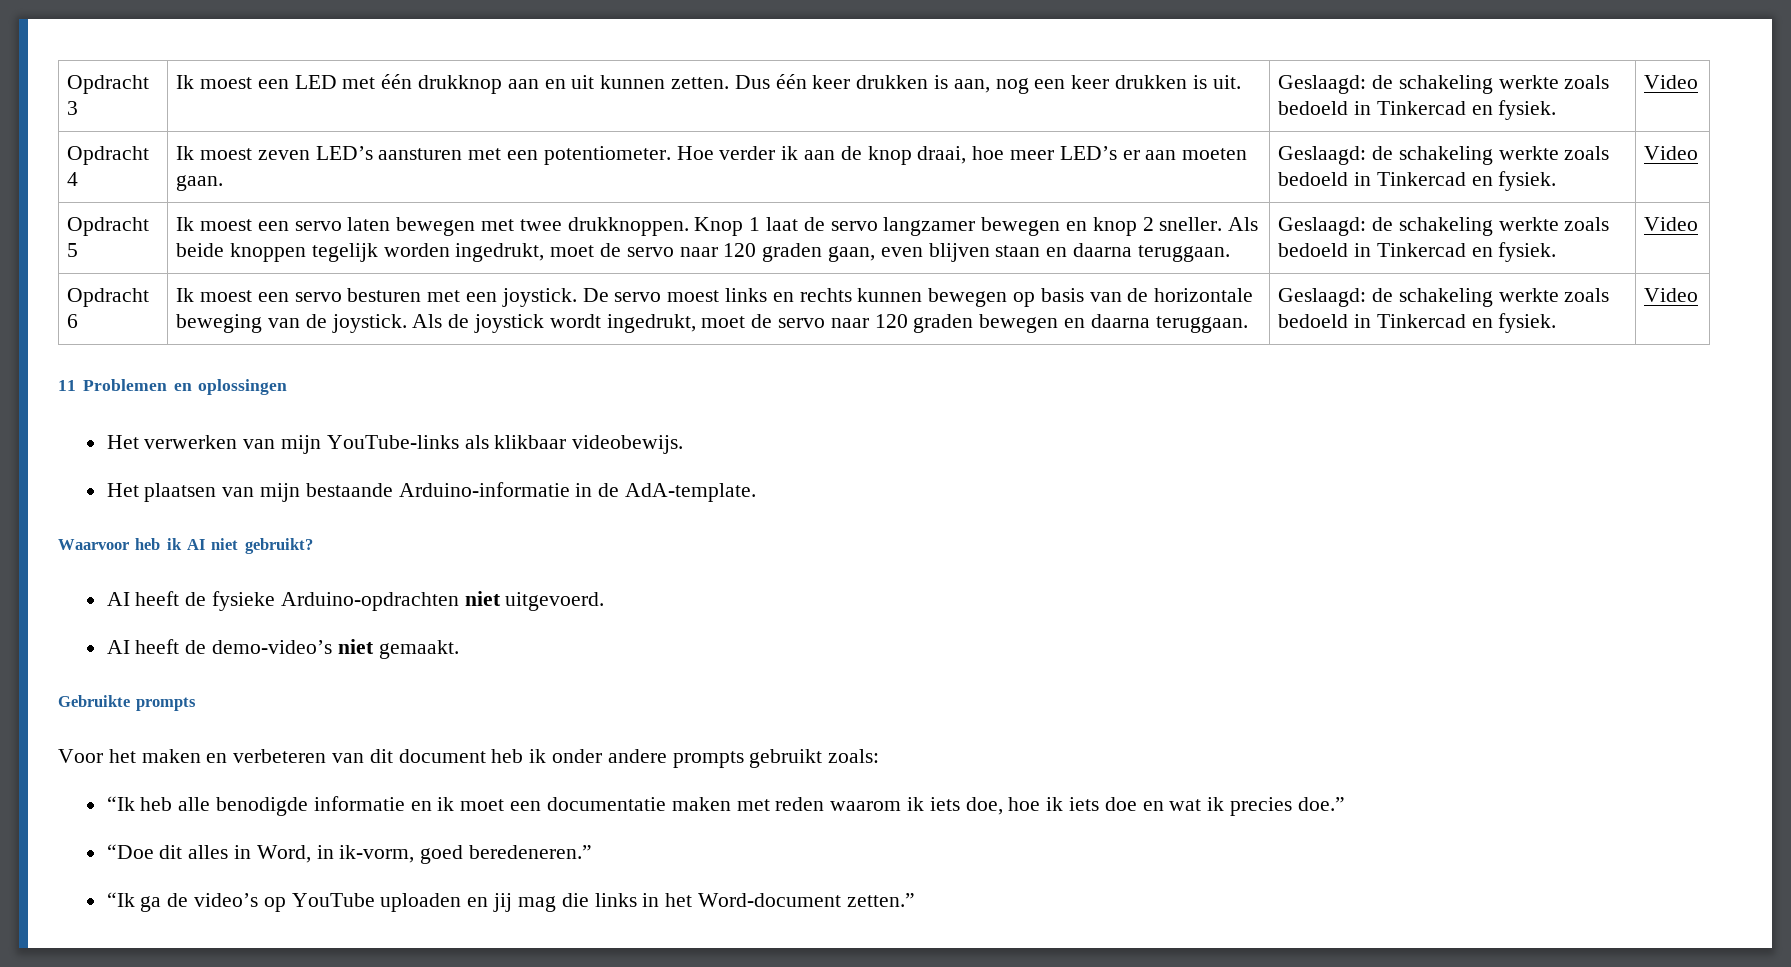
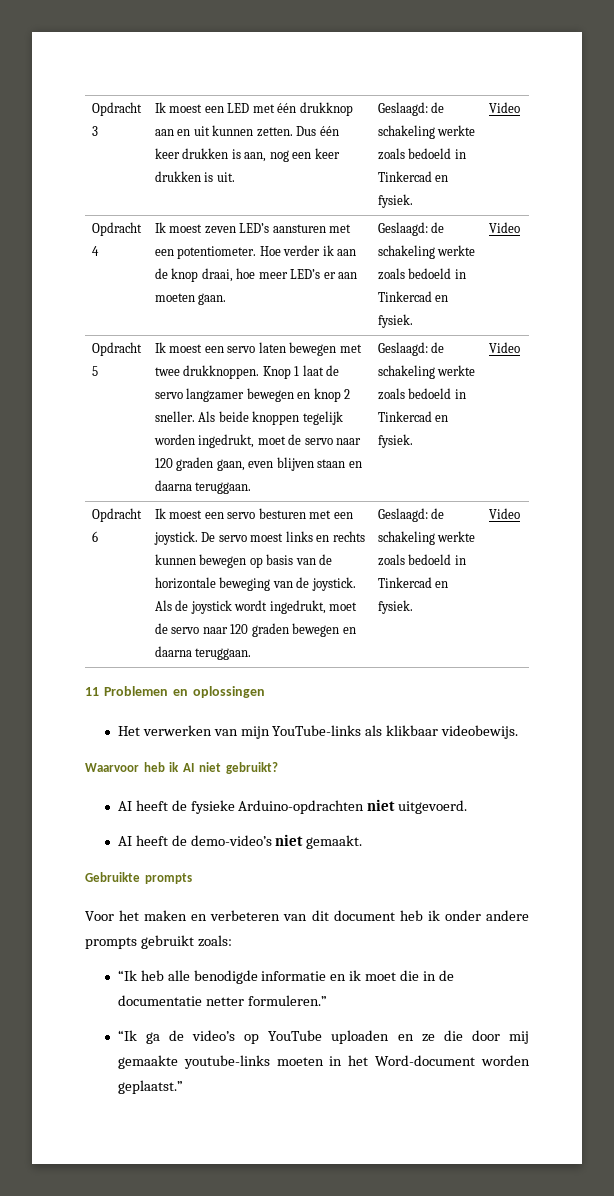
- Het plaatsen van mijn bestaande Arduino-informatie in de AdA-template.
- “Ik heb alle benodigde informatie en ik moet een documentatie maken met reden waarom ik iets doe, hoe ik iets doe en wat ik precies doe.”
- “Doe dit alles in Word, in ik-vorm, goed beredeneren.”
+ “Ik heb alle benodigde informatie en ik moet die in de documentatie netter formuleren.”
- “Ik ga de video’s op YouTube uploaden en jij mag die links in het Word-document zetten.”
+ “Ik ga de video’s op YouTube uploaden en ze die door mij gemaakte youtube-links moeten in het Word-document worden geplaatst.”

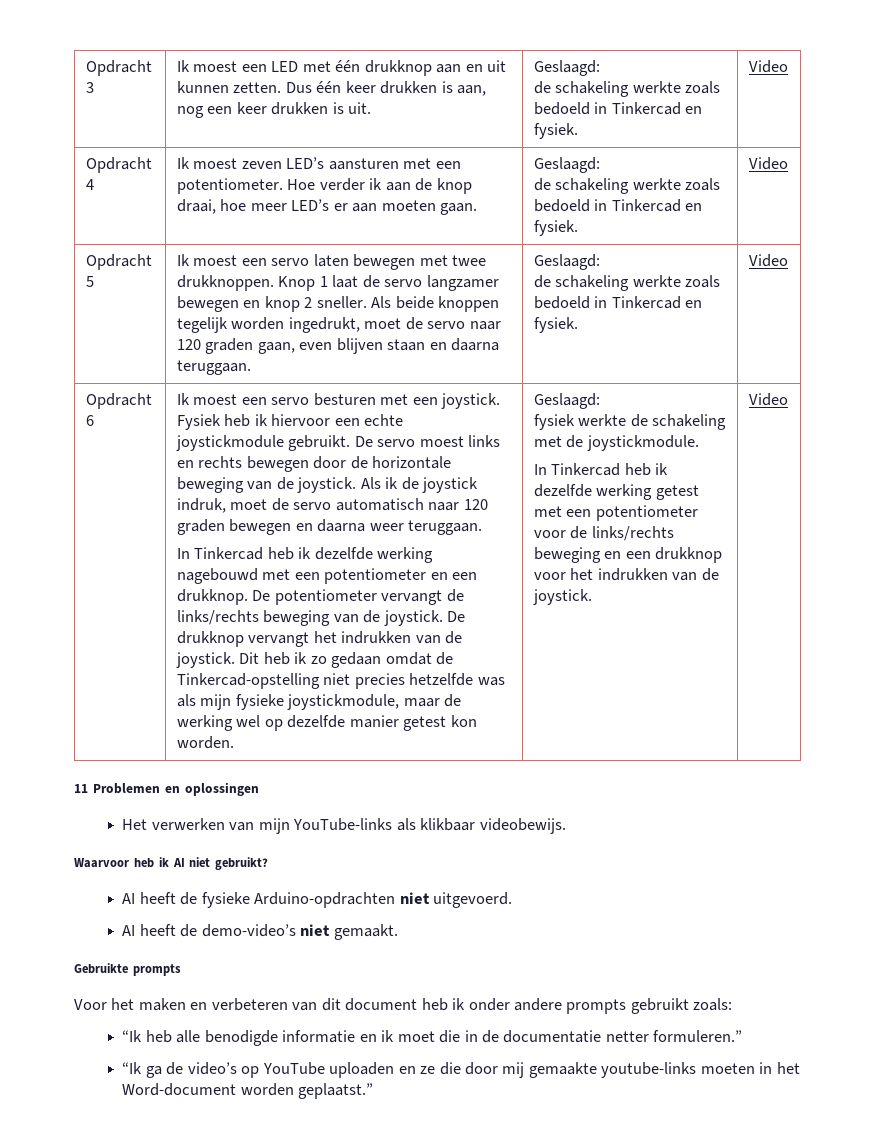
- Opdracht 3 | Ik moest een LED met één drukknop aan en uit kunnen zetten. Dus één keer drukken is aan, nog een keer drukken is uit. | Geslaagd: de schakeling werkte zoals bedoeld in Tinkercad en fysiek. | Video
+ Opdracht 3 | Ik moest een LED met één drukknop aan en uit kunnen zetten. Dus één keer drukken is aan, nog een keer drukken is uit. | Geslaagd:
+ de schakeling werkte zoals bedoeld in Tinkercad en fysiek. | Video
- Opdracht 4 | Ik moest zeven LED’s aansturen met een potentiometer. Hoe verder ik aan de knop draai, hoe meer LED’s er aan moeten gaan. | Geslaagd: de schakeling werkte zoals bedoeld in Tinkercad en fysiek. | Video
+ Opdracht 4 | Ik moest zeven LED’s aansturen met een potentiometer. Hoe verder ik aan de knop draai, hoe meer LED’s er aan moeten gaan. | Geslaagd:
+ de schakeling werkte zoals bedoeld in Tinkercad en fysiek. | Video
- Als beide knoppen tegelijk worden ingedrukt, moet de servo naar 120 graden gaan, even blijven staan en daarna teruggaan. | Geslaagd: de schakeling werkte zoals bedoeld in Tinkercad en fysiek.
+ Als beide knoppen tegelijk worden ingedrukt, moet de servo naar 120 graden gaan, even blijven staan en daarna teruggaan. | Geslaagd:
+ de schakeling werkte zoals bedoeld in Tinkercad en fysiek.
+ Fysiek heb ik hiervoor een echte joystickmodule gebruikt.
- De servo moest links en rechts kunnen bewegen op basis van de horizontale beweging van de joystick.
+ De servo moest links en rechts bewegen door de horizontale beweging van de joystick.
- Als de joystick wordt ingedrukt, moet de servo naar 120 graden bewegen en daarna teruggaan. | Geslaagd: de schakeling werkte zoals bedoeld in Tinkercad en fysiek.
+ Als ik de joystick indruk, moet de servo automatisch naar 120 graden bewegen en daarna weer teruggaan.
+ In Tinkercad heb ik dezelfde werking nagebouwd met een potentiometer en een drukknop. De potentiometer vervangt de links/rechts beweging van de joystick. De drukknop vervangt het indrukken van de joystick. Dit heb ik zo gedaan omdat de Tinkercad-opstelling niet precies hetzelfde was als mijn fysieke joystickmodule, maar de werking wel op dezelfde manier getest kon worden. | Geslaagd:
+ fysiek werkte de schakeling met de joystickmodule.
+ In Tinkercad heb ik dezelfde werking getest met een potentiometer voor de links/rechts beweging en een drukknop voor het indrukken van de joystick.

